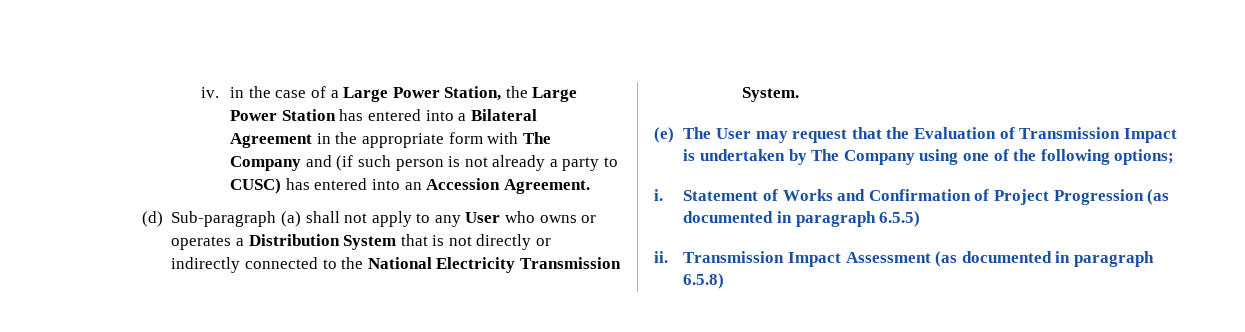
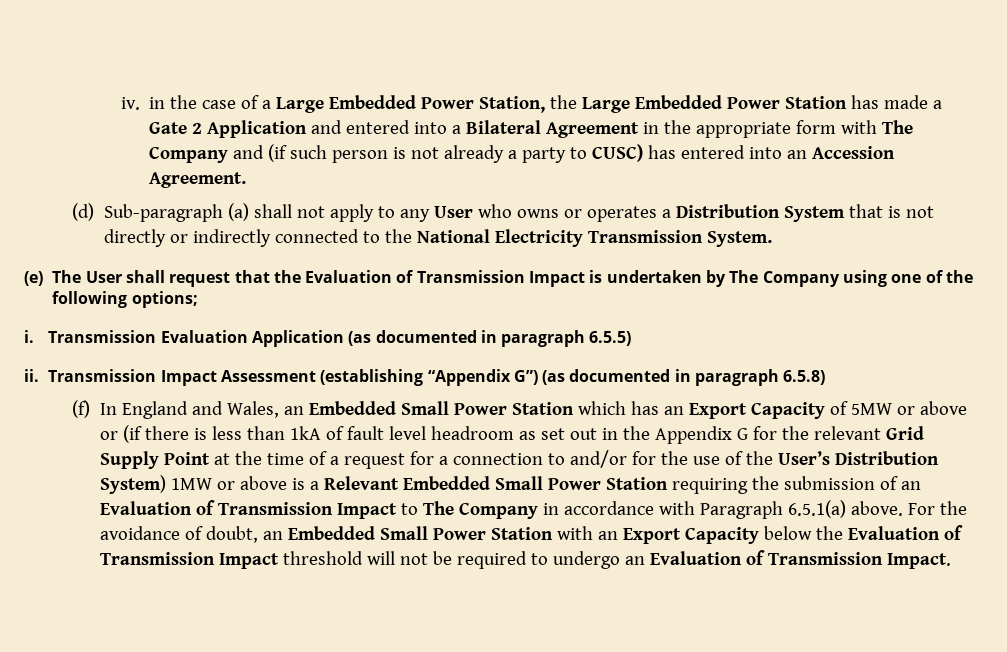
- iv. in the case of a Large Power Station, the Large Power Station has entered into a Bilateral Agreement in the appropriate form with The Company and (if such person is not already a party to CUSC) has entered into an Accession Agreement.
+ iv. in the case of a Large Embedded Power Station, the Large Embedded Power Station has made a Gate 2 Application and entered into a Bilateral Agreement in the appropriate form with The Company and (if such person is not already a party to CUSC) has entered into an Accession Agreement.
- (e) The User may request that the Evaluation of Transmission Impact is undertaken by The Company using one of the following options;
+ (e) The User shall request that the Evaluation of Transmission Impact is undertaken by The Company using one of the following options;
- Statement of Works and Confirmation of Project Progression (as documented in paragraph 6.5.5)
+ Transmission Evaluation Application (as documented in paragraph 6.5.5)
- Transmission Impact Assessment (as documented in paragraph 6.5.8)
+ Transmission Impact Assessment (establishing “Appendix G”) (as documented in paragraph 6.5.8)
+ (f) In England and Wales, an Embedded Small Power Station which has an Export Capacity of 5MW or above or (if there is less than 1kA of fault level headroom as set out in the Appendix G for the relevant Grid Supply Point at the time of a request for a connection to and/or for the use of the User’s Distribution System) 1MW or above is a Relevant Embedded Small Power Station requiring the submission of an Evaluation of Transmission Impact to The Company in accordance with Paragraph 6.5.1(a) above. For the avoidance of doubt, an Embedded Small Power Station with an Export Capacity below the Evaluation of Transmission Impact threshold will not be required to undergo an Evaluation of Transmission Impact.

